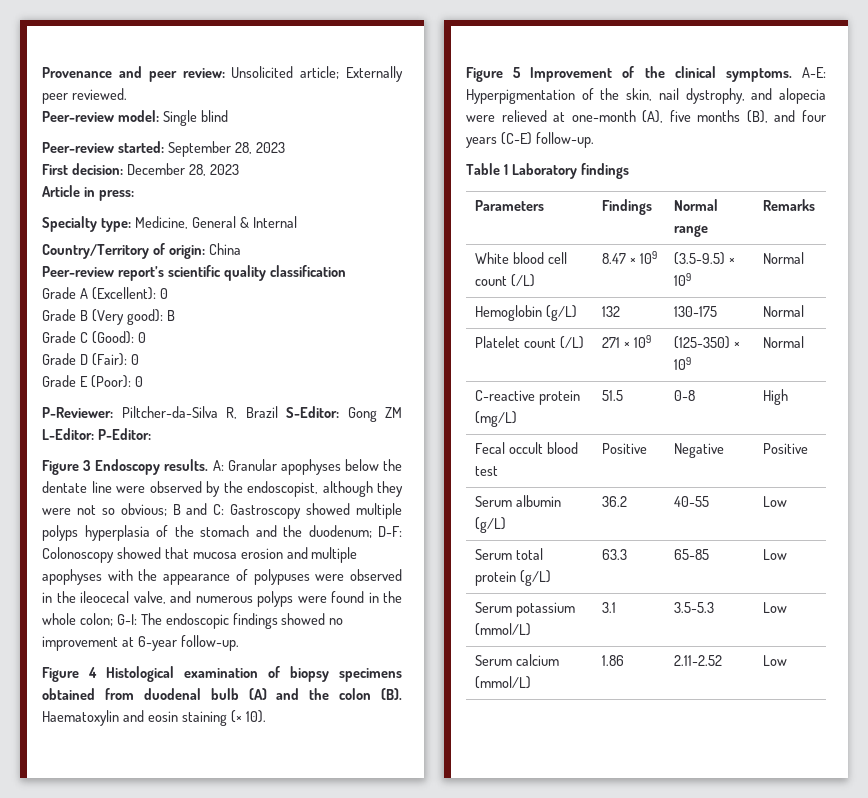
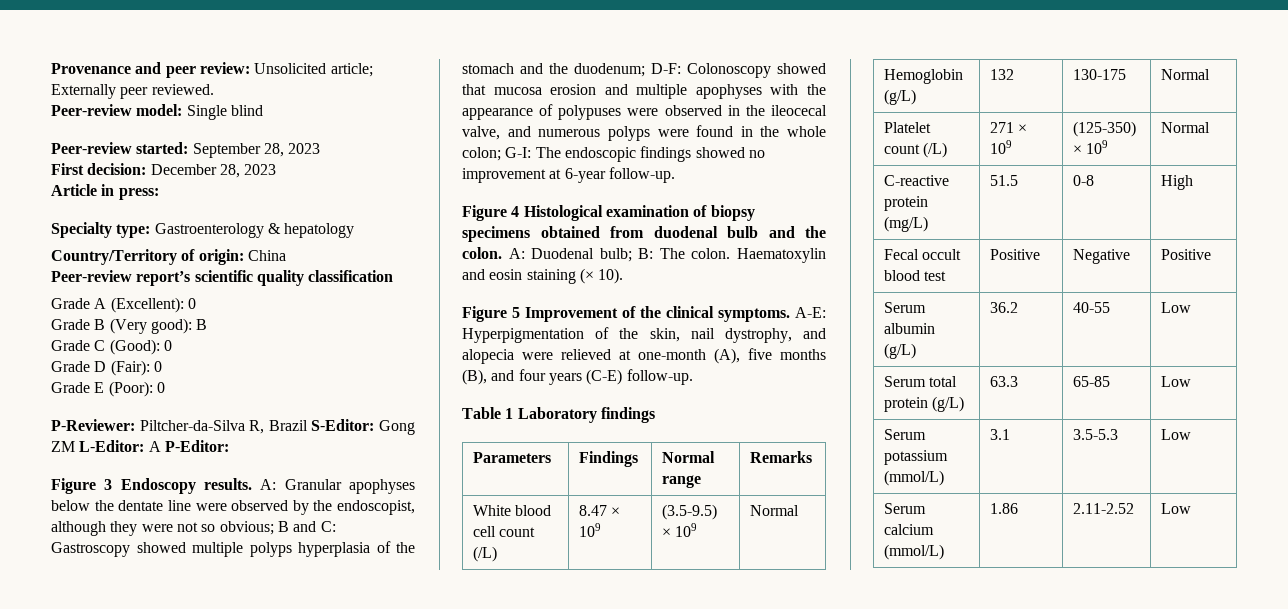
- Specialty type: Medicine, General & Internal
+ Specialty type: Gastroenterology & hepatology
- P-Reviewer: Piltcher-da-Silva R, Brazil S-Editor: Gong ZM L-Editor: P-Editor:
+ P-Reviewer: Piltcher-da-Silva R, Brazil S-Editor: Gong ZM L-Editor: A P-Editor:
- Figure 4 Histological examination of biopsy specimens obtained from duodenal bulb (A) and the colon (B). Haematoxylin and eosin staining (× 10).
+ Figure 4 Histological examination of biopsy specimens obtained from duodenal bulb and the colon. A: Duodenal bulb; B: The colon. Haematoxylin and eosin staining (× 10).

